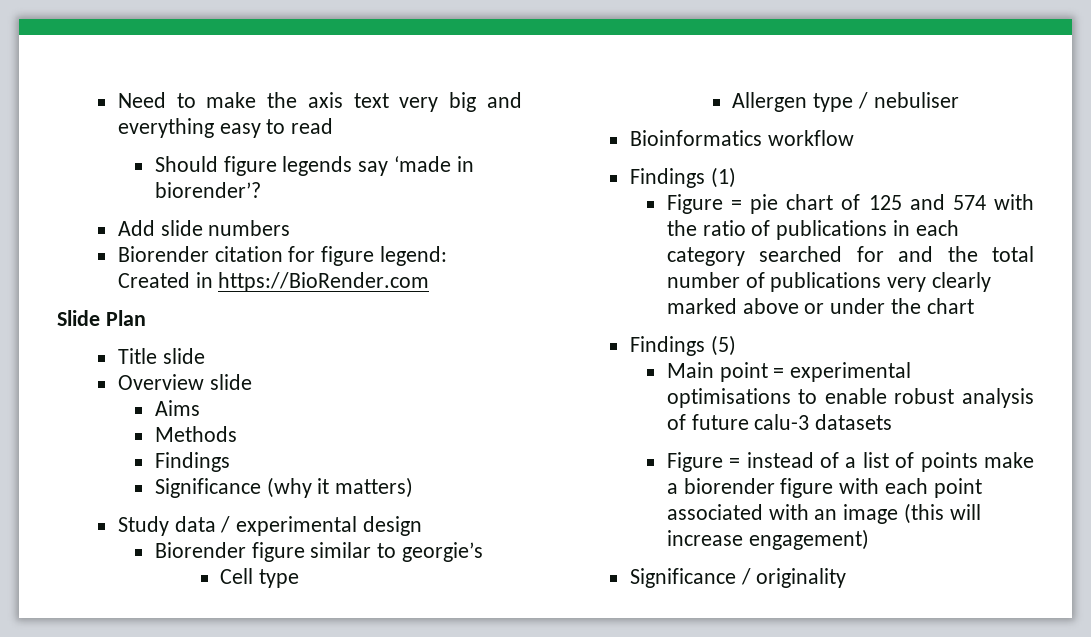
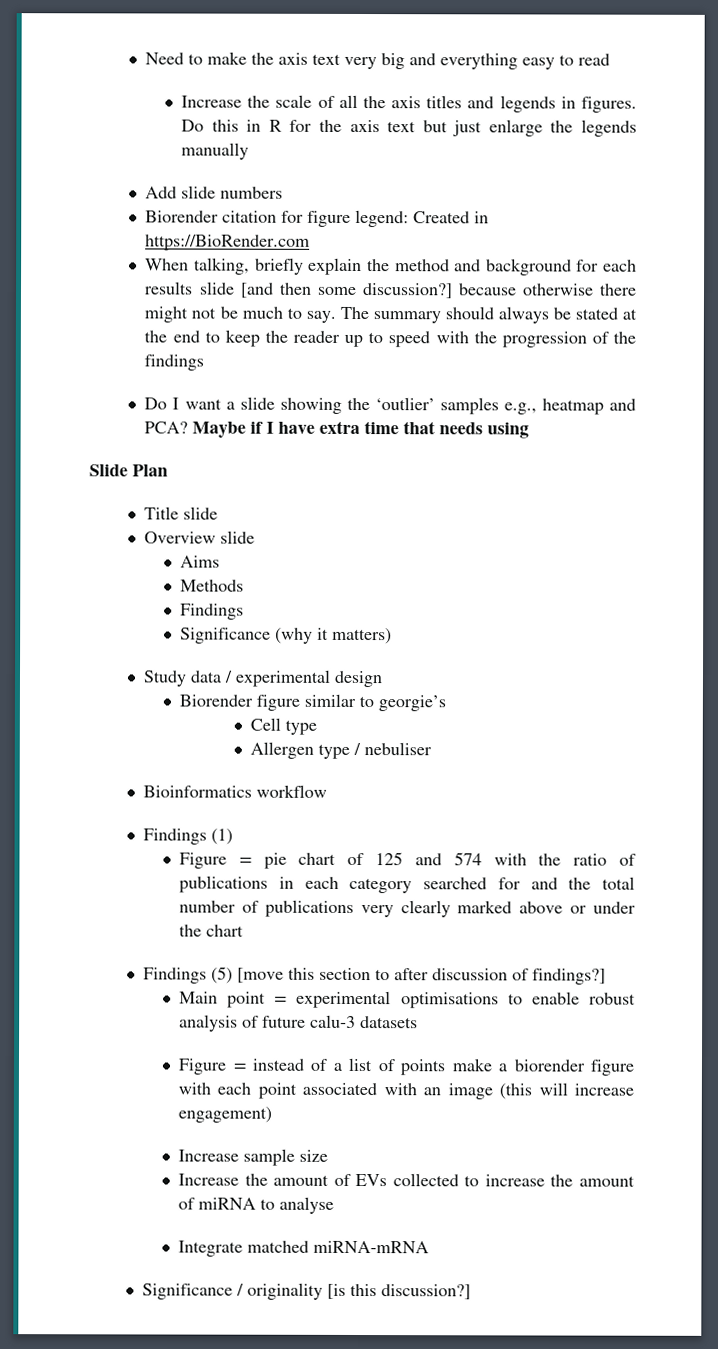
- Should figure legends say ‘made in biorender’?
+ Increase the scale of all the axis titles and legends in figures. Do this in R for the axis text but just enlarge the legends manually
+ When talking, briefly explain the method and background for each results slide [and then some discussion?] because otherwise there might not be much to say. The summary should always be stated at the end to keep the reader up to speed with the progression of the findings
+ Do I want a slide showing the ‘outlier’ samples e.g., heatmap and PCA? Maybe if I have extra time that needs using
- Findings (5)
+ Findings (5) [move this section to after discussion of findings?]
+ Increase sample size
+ Increase the amount of EVs collected to increase the amount of miRNA to analyse
+ Integrate matched miRNA-mRNA
- Significance / originality
+ Significance / originality [is this discussion?]

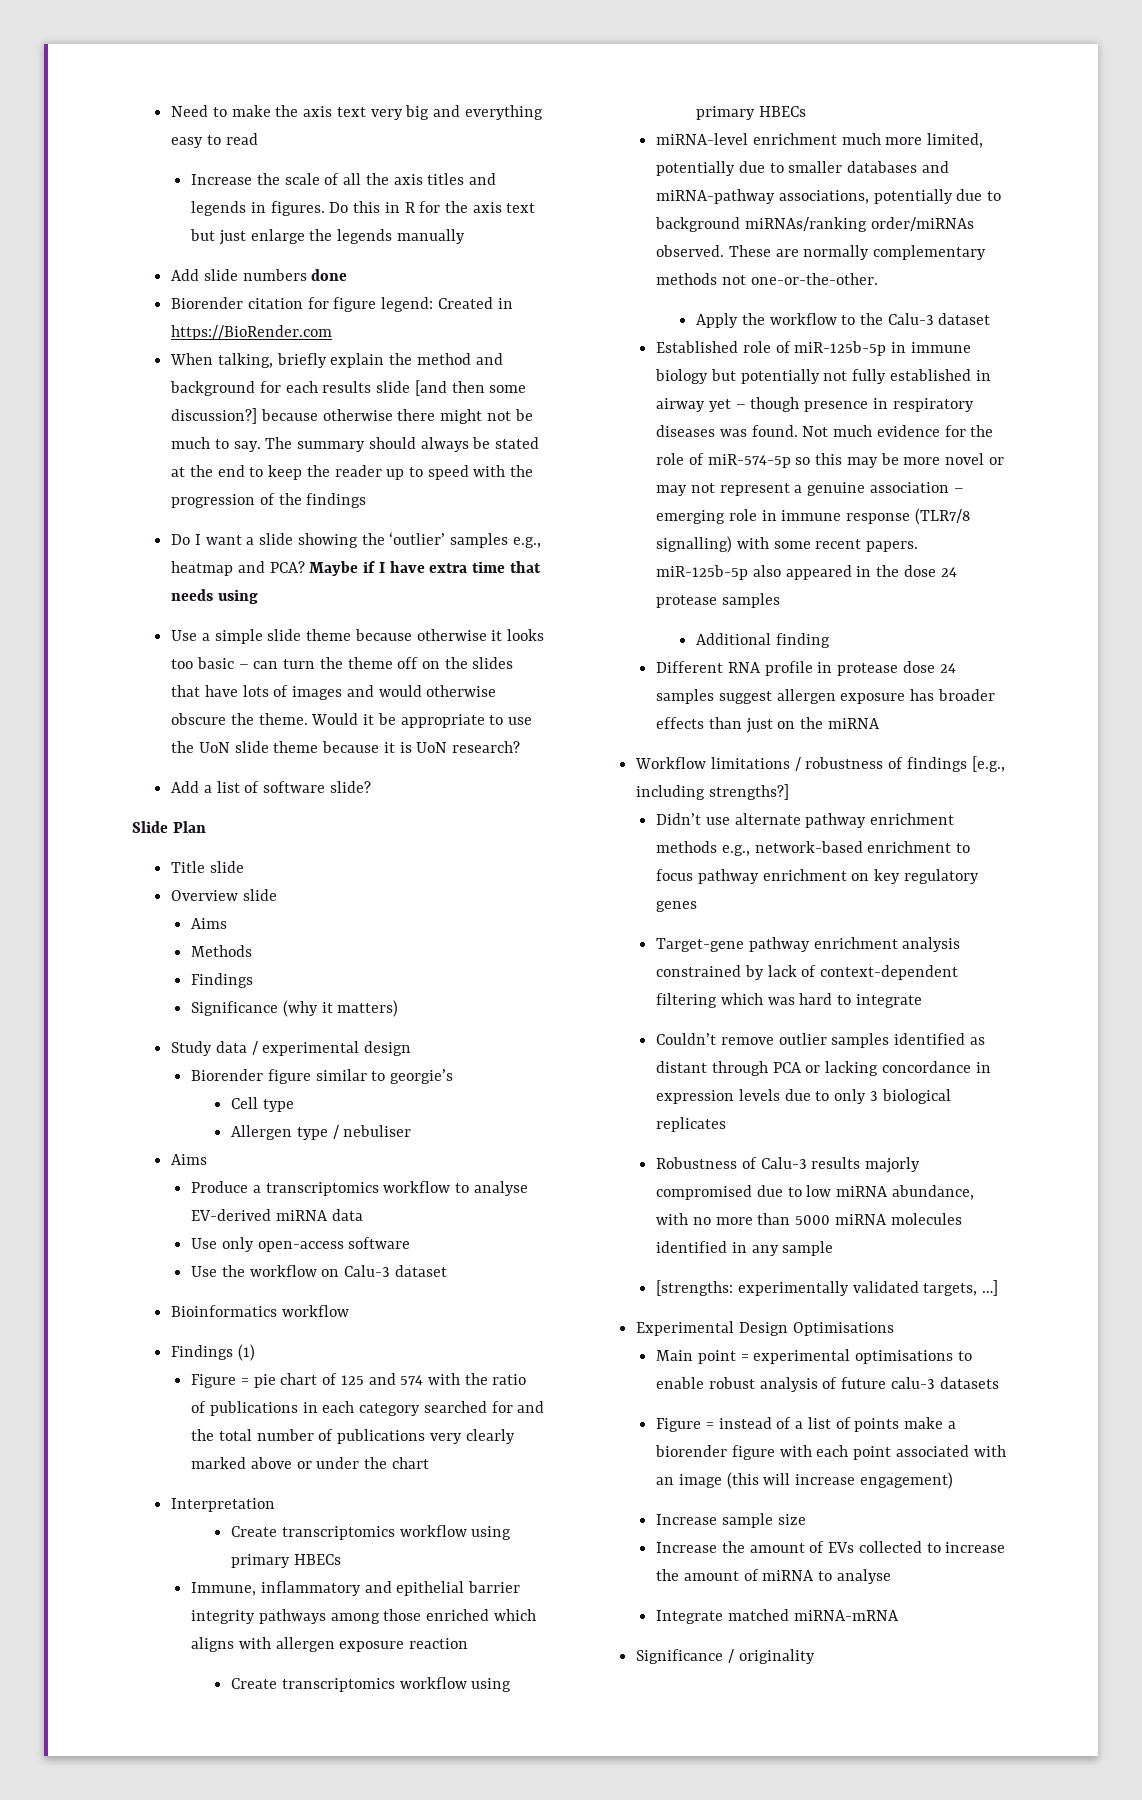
- Add slide numbers
+ Add slide numbers done
+ Use a simple slide theme because otherwise it looks too basic – can turn the theme off on the slides that have lots of images and would otherwise obscure the theme. Would it be appropriate to use the UoN slide theme because it is UoN research?
+ Add a list of software slide?
  Allergen type / nebuliser
+ Aims
+ Produce a transcriptomics workflow to analyse EV-derived miRNA data
+ Use only open-access software
+ Use the workflow on Calu-3 dataset
- Findings (5) [move this section to after discussion of findings?]
+ Interpretation
+ Create transcriptomics workflow using primary HBECs
+ Immune, inflammatory and epithelial barrier integrity pathways among those enriched which aligns with allergen exposure reaction
+ Create transcriptomics workflow using primary HBECs
+ miRNA-level enrichment much more limited, potentially due to smaller databases and miRNA-pathway associations, potentially due to background miRNAs/ranking order/miRNAs observed. These are normally complementary methods not one-or-the-other.
+ Apply the workflow to the Calu-3 dataset
+ Established role of miR-125b-5p in immune biology but potentially not fully established in airway yet – though presence in respiratory diseases was found. Not much evidence for the role of miR-574-5p so this may be more novel or may not represent a genuine association – emerging role in immune response (TLR7/8 signalling) with some recent papers. miR-125b-5p also appeared in the dose 24 protease samples
+ Additional finding
+ Different RNA profile in protease dose 24 samples suggest allergen exposure has broader effects than just on the miRNA
+ Workflow limitations / robustness of findings [e.g., including strengths?]
+ Didn’t use alternate pathway enrichment methods e.g., network-based enrichment to focus pathway enrichment on key regulatory genes
+ Target-gene pathway enrichment analysis constrained by lack of context-dependent filtering which was hard to integrate
+ Couldn’t remove outlier samples identified as distant through PCA or lacking concordance in expression levels due to only 3 biological replicates
+ Robustness of Calu-3 results majorly compromised due to low miRNA abundance, with no more than 5000 miRNA molecules identified in any sample
+ [strengths: experimentally validated targets, …]
+ Experimental Design Optimisations
- Significance / originality [is this discussion?]
+ Significance / originality

